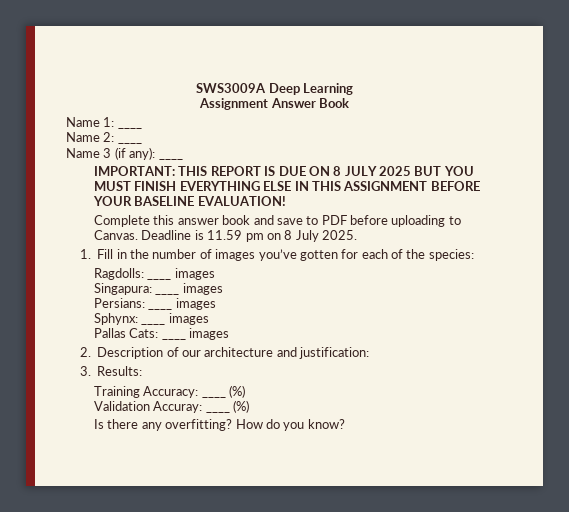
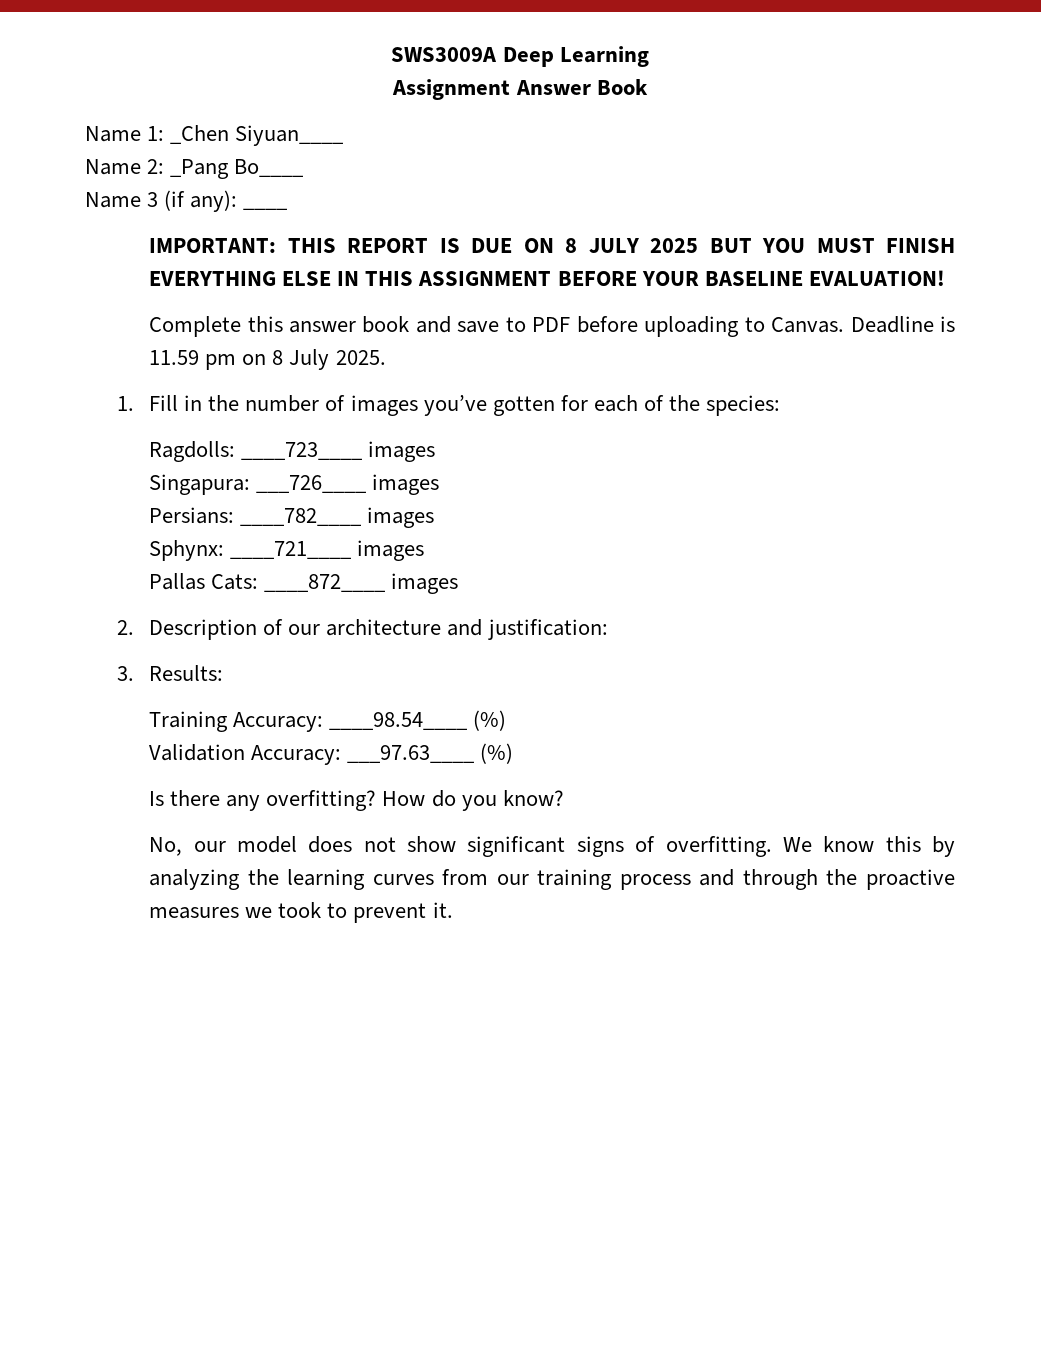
- Name 1: ____
+ Name 1: _Chen Siyuan____
- Name 2: ____
+ Name 2: _Pang Bo____
- Ragdolls: ____ images
+ Ragdolls: ____723____ images
- Singapura: ____ images
+ Singapura: ___726____ images
- Persians: ____ images
+ Persians: ____782____ images
- Sphynx: ____ images
+ Sphynx: ____721____ images
- Pallas Cats: ____ images
+ Pallas Cats: ____872____ images
- Training Accuracy: ____ (%)
+ Training Accuracy: ____98.54____ (%)
- Validation Accuray: ____ (%)
+ Validation Accuracy: ___97.63____ (%)
+ No, our model does not show significant signs of overfitting. We know this by analyzing the learning curves from our training process and through the proactive measures we took to prevent it.

